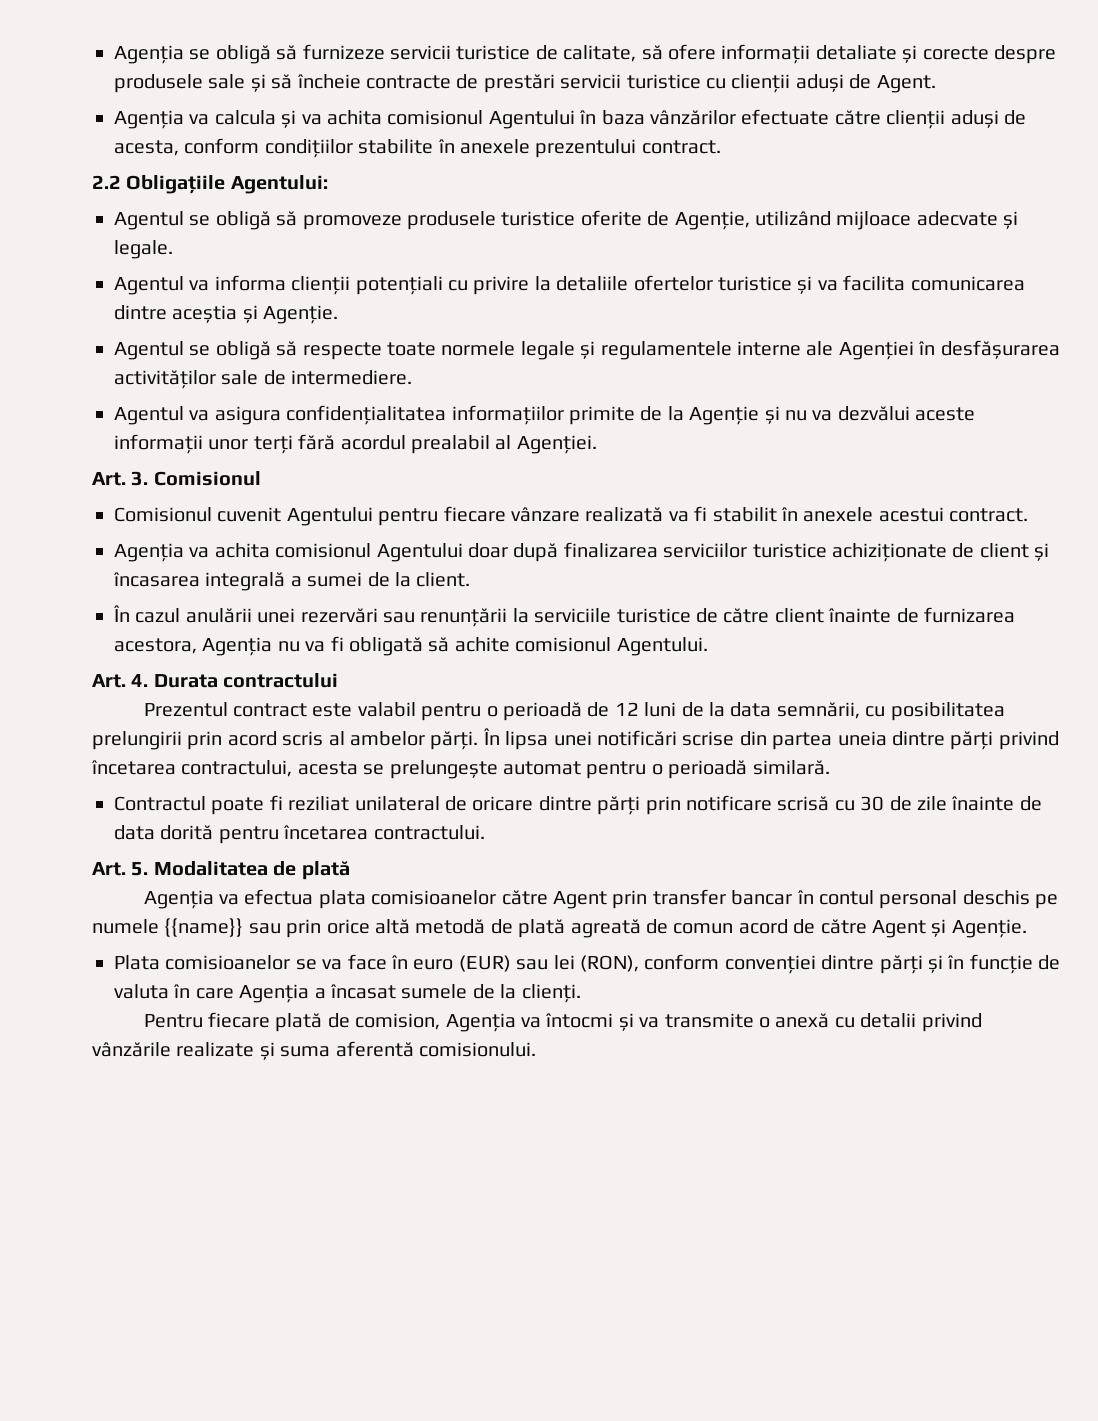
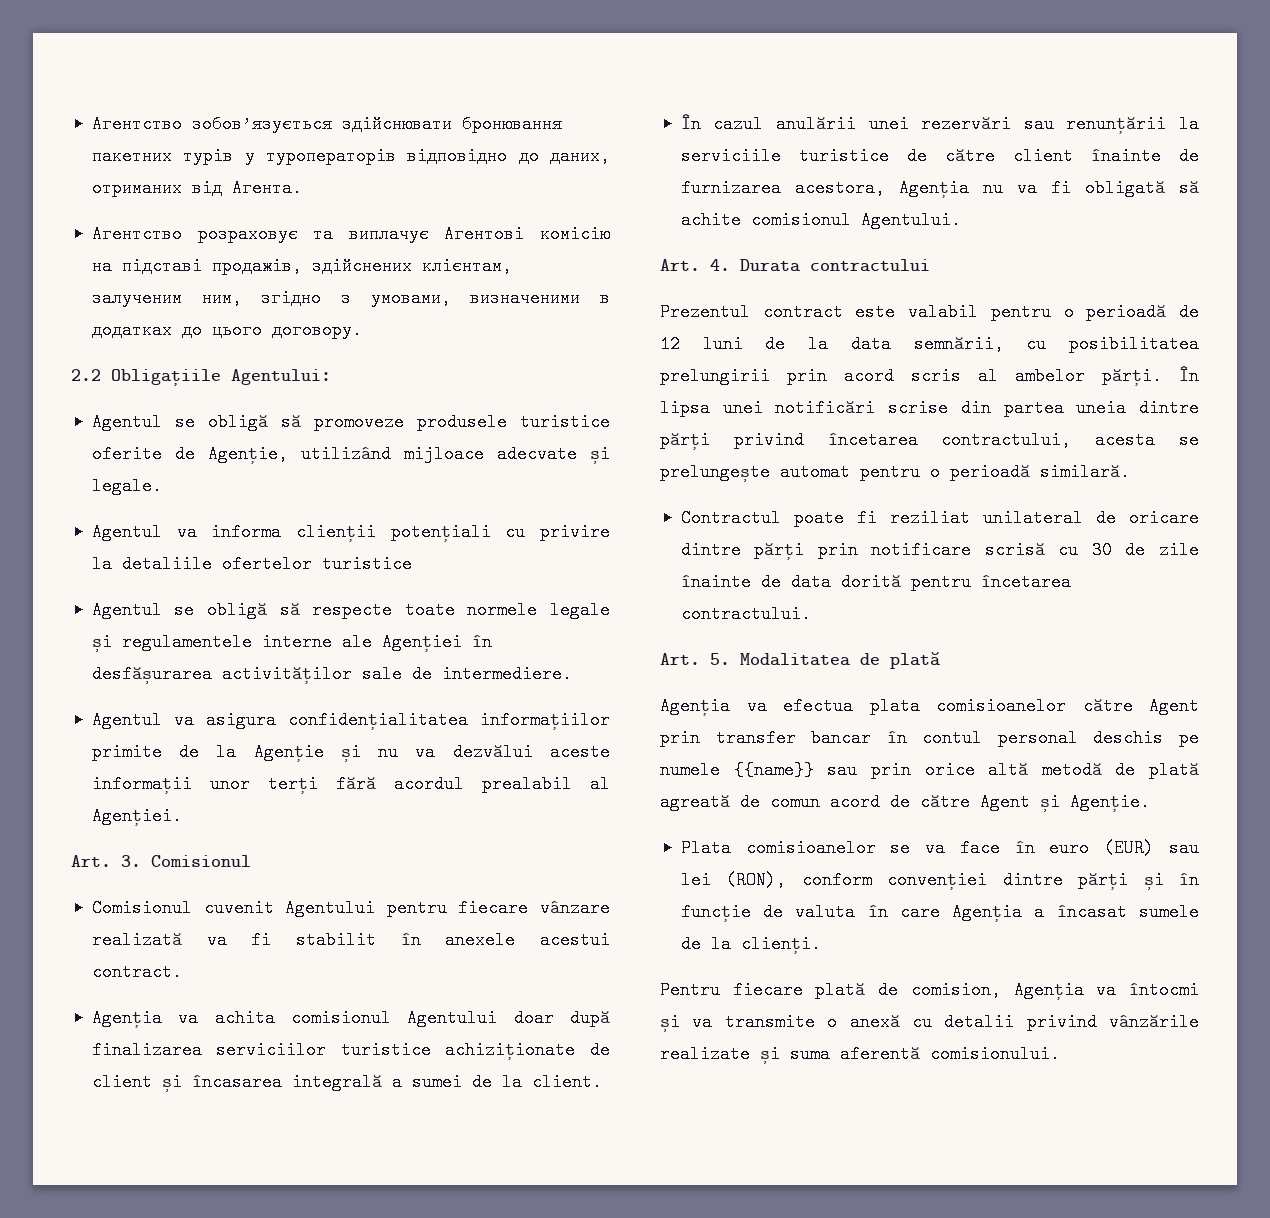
- Agenția se obligă să furnizeze servicii turistice de calitate, să ofere informații detaliate și corecte despre produsele sale și să încheie contracte de prestări servicii turistice cu clienții aduși de Agent.
- Agenția va calcula și va achita comisionul Agentului în baza vânzărilor efectuate către clienții aduși de acesta, conform condițiilor stabilite în anexele prezentului contract.
+ Агентство зобов’язується здійснювати бронювання пакетних турів у туроператорів відповідно до даних, отриманих від Агента.
+ Агентство розраховує та виплачує Агентові комісію на підставі продажів, здійснених клієнтам, залученим ним, згідно з умовами, визначеними в додатках до цього договору.
- Agentul va informa clienții potențiali cu privire la detaliile ofertelor turistice și va facilita comunicarea dintre aceștia și Agenție.
+ Agentul va informa clienții potențiali cu privire la detaliile ofertelor turistice

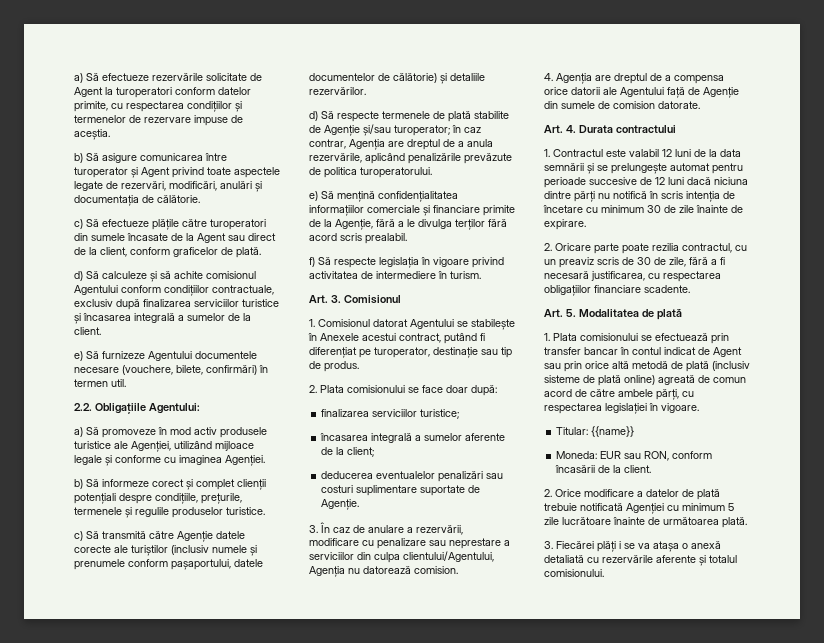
- Агентство зобов’язується здійснювати бронювання пакетних турів у туроператорів відповідно до даних, отриманих від Агента.
- Агентство розраховує та виплачує Агентові комісію на підставі продажів, здійснених клієнтам, залученим ним, згідно з умовами, визначеними в додатках до цього договору.
- 2.2 Obligațiile Agentului:
- Agentul se obligă să promoveze produsele turistice oferite de Agenție, utilizând mijloace adecvate și legale.
- Agentul va informa clienții potențiali cu privire la detaliile ofertelor turistice
- Agentul se obligă să respecte toate normele legale și regulamentele interne ale Agenției în desfășurarea activităților sale de intermediere.
- Agentul va asigura confidențialitatea informațiilor primite de la Agenție și nu va dezvălui aceste informații unor terți fără acordul prealabil al Agenției.
+ a) Să efectueze rezervările solicitate de Agent la turoperatori conform datelor primite, cu respectarea condițiilor și termenelor de rezervare impuse de aceștia.
+ b) Să asigure comunicarea între turoperator și Agent privind toate aspectele legate de rezervări, modificări, anulări și documentația de călătorie.
+ c) Să efectueze plățile către turoperatori din sumele încasate de la Agent sau direct de la client, conform graficelor de plată.
+ d) Să calculeze și să achite comisionul Agentului conform condițiilor contractuale, exclusiv după finalizarea serviciilor turistice și încasarea integrală a sumelor de la client.
+ e) Să furnizeze Agentului documentele necesare (vouchere, bilete, confirmări) în termen util.
+ 2.2. Obligațiile Agentului:
+ a) Să promoveze în mod activ produsele turistice ale Agenției, utilizând mijloace legale și conforme cu imaginea Agenției.
+ b) Să informeze corect și complet clienții potențiali despre condițiile, prețurile, termenele și regulile produselor turistice.
+ c) Să transmită către Agenție datele corecte ale turiștilor (inclusiv numele și prenumele conform pașaportului, datele documentelor de călătorie) și detaliile rezervărilor.
+ d) Să respecte termenele de plată stabilite de Agenție și/sau turoperator; în caz contrar, Agenția are dreptul de a anula rezervările, aplicând penalizările prevăzute de politica turoperatorului.
+ e) Să mențină confidențialitatea informațiilor comerciale și financiare primite de la Agenție, fără a le divulga terților fără acord scris prealabil.
+ f) Să respecte legislația în vigoare privind activitatea de intermediere în turism.
  Art. 3. Comisionul
- Comisionul cuvenit Agentului pentru fiecare vânzare realizată va fi stabilit în anexele acestui contract.
- Agenția va achita comisionul Agentului doar după finalizarea serviciilor turistice achiziționate de client și încasarea integrală a sumei de la client.
- În cazul anulării unei rezervări sau renunțării la serviciile turistice de către client înainte de furnizarea acestora, Agenția nu va fi obligată să achite comisionul Agentului.
+ 1. Comisionul datorat Agentului se stabilește în Anexele acestui contract, putând fi diferențiat pe turoperator, destinație sau tip de produs.
+ 2. Plata comisionului se face doar după:
+ finalizarea serviciilor turistice;
+ încasarea integrală a sumelor aferente de la client;
+ deducerea eventualelor penalizări sau costuri suplimentare suportate de Agenție.
+ 3. În caz de anulare a rezervării, modificare cu penalizare sau neprestare a serviciilor din culpa clientului/Agentului, Agenția nu datorează comision.
+ 4. Agenția are dreptul de a compensa orice datorii ale Agentului față de Agenție din sumele de comision datorate.
  Art. 4. Durata contractului
- Prezentul contract este valabil pentru o perioadă de 12 luni de la data semnării, cu posibilitatea prelungirii prin acord scris al ambelor părți. În lipsa unei notificări scrise din partea uneia dintre părți privind încetarea contractului, acesta se prelungește automat pentru o perioadă similară.
- Contractul poate fi reziliat unilateral de oricare dintre părți prin notificare scrisă cu 30 de zile înainte de data dorită pentru încetarea contractului.
+ 1. Contractul este valabil 12 luni de la data semnării și se prelungește automat pentru perioade succesive de 12 luni dacă niciuna dintre părți nu notifică în scris intenția de încetare cu minimum 30 de zile înainte de expirare.
+ 2. Oricare parte poate rezilia contractul, cu un preaviz scris de 30 de zile, fără a fi necesară justificarea, cu respectarea obligațiilor financiare scadente.
- Agenția va efectua plata comisioanelor către Agent prin transfer bancar în contul personal deschis pe numele {{name}} sau prin orice altă metodă de plată agreată de comun acord de către Agent și Agenție.
- Plata comisioanelor se va face în euro (EUR) sau lei (RON), conform convenției dintre părți și în funcție de valuta în care Agenția a încasat sumele de la clienți.
- Pentru fiecare plată de comision, Agenția va întocmi și va transmite o anexă cu detalii privind vânzările realizate și suma aferentă comisionului.
+ 1. Plata comisionului se efectuează prin transfer bancar în contul indicat de Agent sau prin orice altă metodă de plată (inclusiv sisteme de plată online) agreată de comun acord de către ambele părți, cu respectarea legislației în vigoare.
+ Titular: {{name}}
+ Moneda: EUR sau RON, conform încasării de la client.
+ 2. Orice modificare a datelor de plată trebuie notificată Agenției cu minimum 5 zile lucrătoare înainte de următoarea plată.
+ 3. Fiecărei plăți i se va atașa o anexă detaliată cu rezervările aferente și totalul comisionului.

